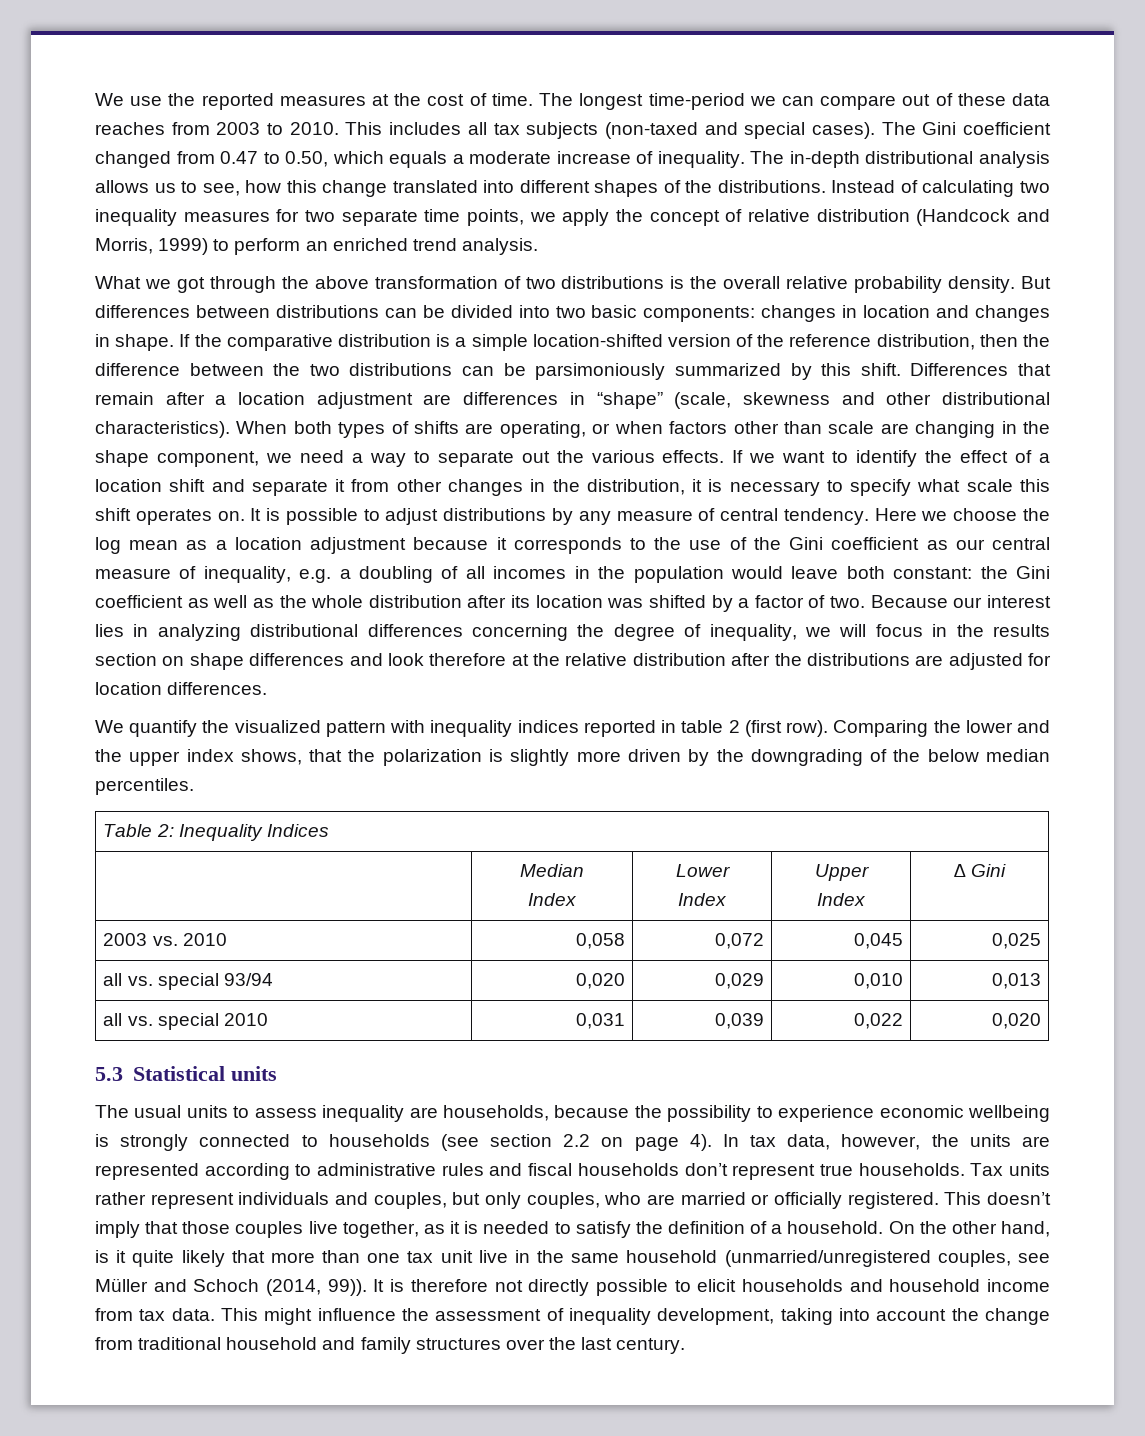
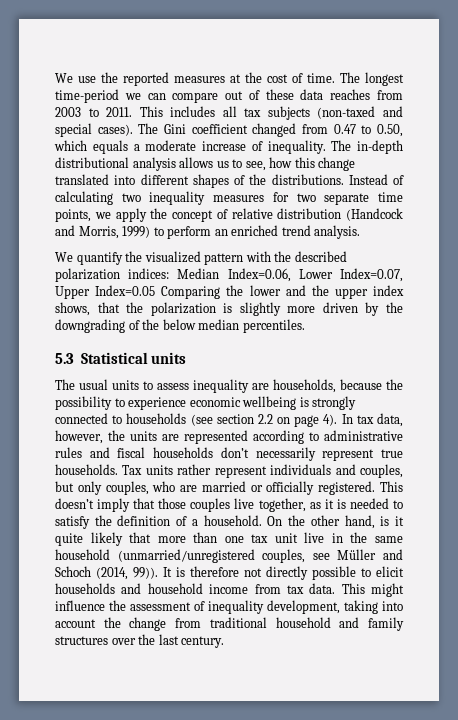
- The longest time-period we can compare out of these data reaches from 2003 to 2010.
+ The longest time-period we can compare out of these data reaches from 2003 to 2011.
- What we got through the above transformation of two distributions is the overall relative probability density. But differences between distributions can be divided into two basic components: changes in location and changes in shape. If the comparative distribution is a simple location-shifted version of the reference distribution, then the difference between the two distributions can be parsimoniously summarized by this shift. Differences that remain after a location adjustment are differences in “shape” (scale, skewness and other distributional characteristics). When both types of shifts are operating, or when factors other than scale are changing in the shape component, we need a way to separate out the various effects. If we want to identify the effect of a location shift and separate it from other changes in the distribution, it is necessary to specify what scale this shift operates on. It is possible to adjust distributions by any measure of central tendency. Here we choose the log mean as a location adjustment because it corresponds to the use of the Gini coefficient as our central measure of inequality, e.g. a doubling of all incomes in the population would leave both constant: the Gini coefficient as well as the whole distribution after its location was shifted by a factor of two. Because our interest lies in analyzing distributional differences concerning the degree of inequality, we will focus in the results section on shape differences and look therefore at the relative distribution after the distributions are adjusted for location differences.
- We quantify the visualized pattern with inequality indices reported in table 2 (first row). Comparing the lower and the upper index shows, that the polarization is slightly more driven by the downgrading of the below median percentiles.
+ We quantify the visualized pattern with the described polarization indices: Median Index=0.06, Lower Index=0.07, Upper Index=0.05 Comparing the lower and the upper index shows, that the polarization is slightly more driven by the downgrading of the below median percentiles.
- Table 2: Inequality Indices
- | Median
- Index | Lower
- Index | Upper
- Index | ∆ Gini
- 2003 vs. 2010 | 0,058 | 0,072 | 0,045 | 0,025
- all vs. special 93/94 | 0,020 | 0,029 | 0,010 | 0,013
- all vs. special 2010 | 0,031 | 0,039 | 0,022 | 0,020
- In tax data, however, the units are represented according to administrative rules and fiscal households don’t represent true households.
+ In tax data, however, the units are represented according to administrative rules and fiscal households don’t necessarily represent true households.

